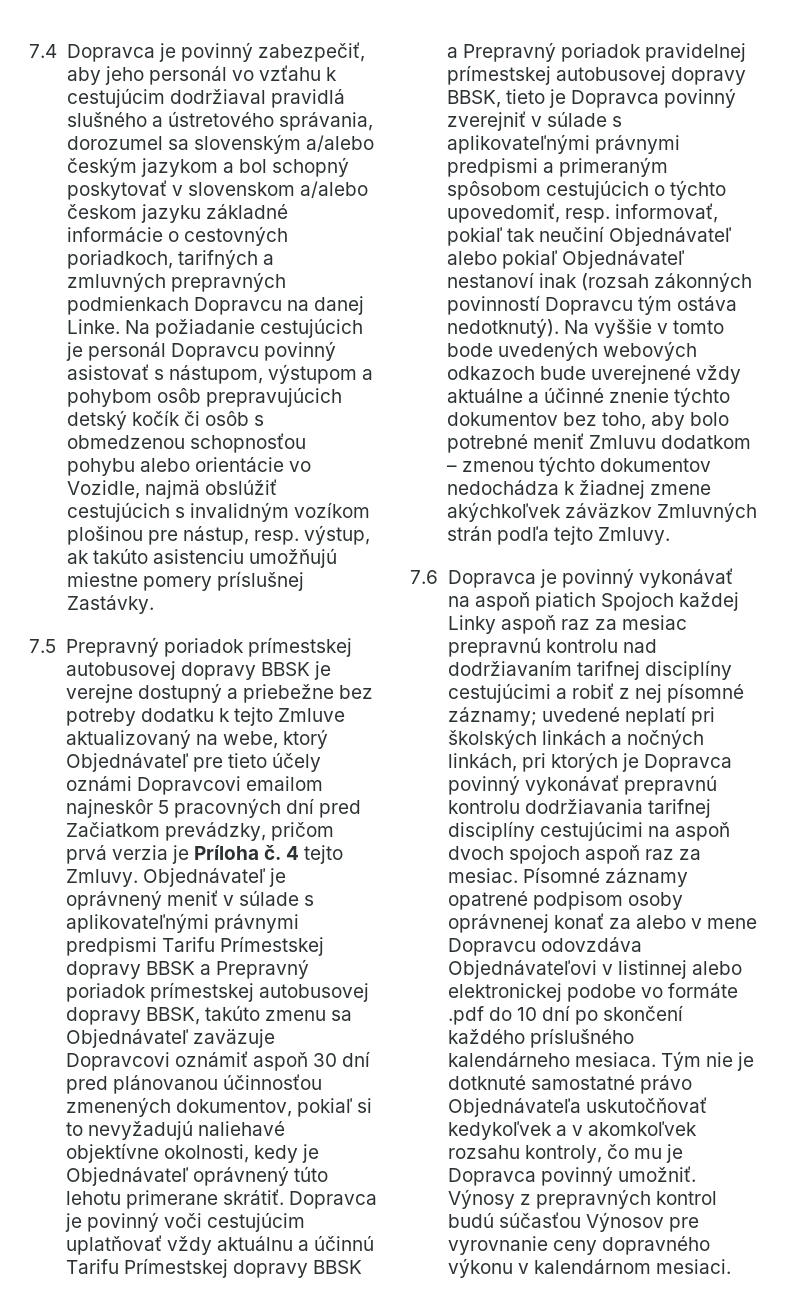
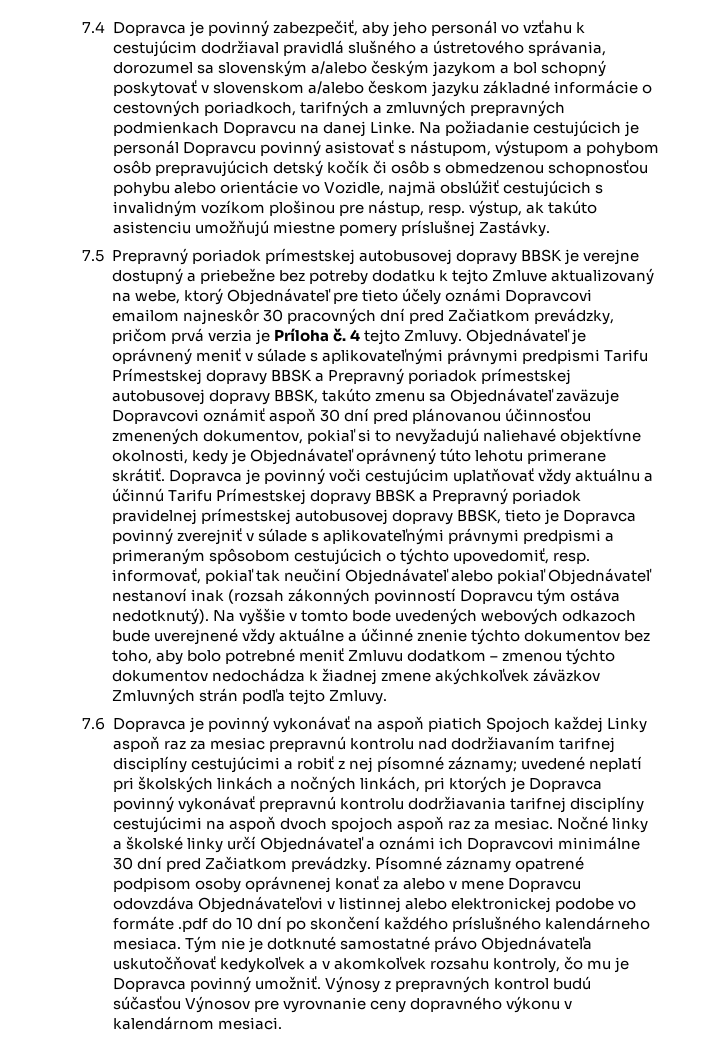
- 7.5 Prepravný poriadok prímestskej autobusovej dopravy BBSK je verejne dostupný a priebežne bez potreby dodatku k tejto Zmluve aktualizovaný na webe, ktorý Objednávateľ pre tieto účely oznámi Dopravcovi emailom najneskôr 5 pracovných dní pred Začiatkom prevádzky, pričom prvá verzia je Príloha č.
+ 7.5 Prepravný poriadok prímestskej autobusovej dopravy BBSK je verejne dostupný a priebežne bez potreby dodatku k tejto Zmluve aktualizovaný na webe, ktorý Objednávateľ pre tieto účely oznámi Dopravcovi emailom najneskôr 30 pracovných dní pred Začiatkom prevádzky, pričom prvá verzia je Príloha č.
+ Nočné linky a školské linky určí Objednávateľ a oznámi ich Dopravcovi minimálne 30 dní pred Začiatkom prevádzky.

